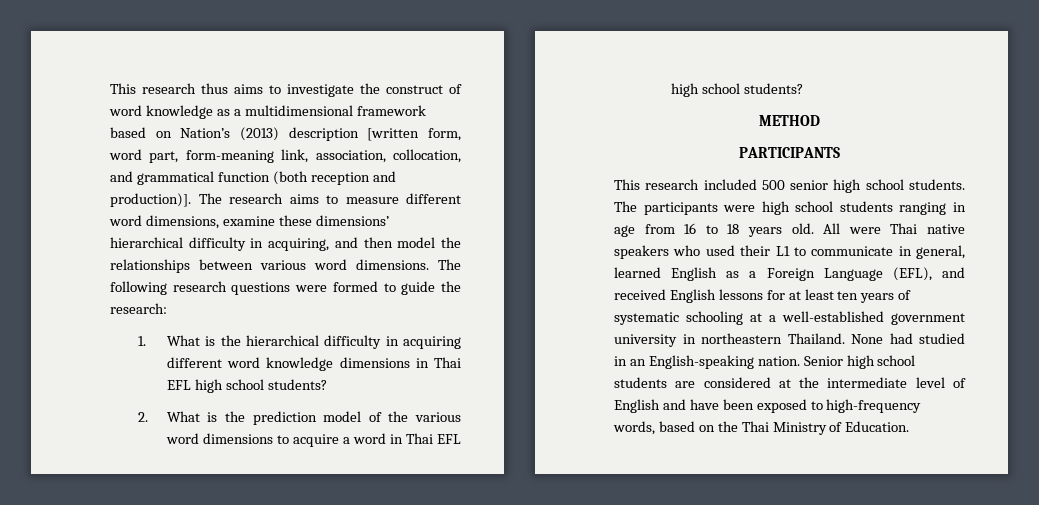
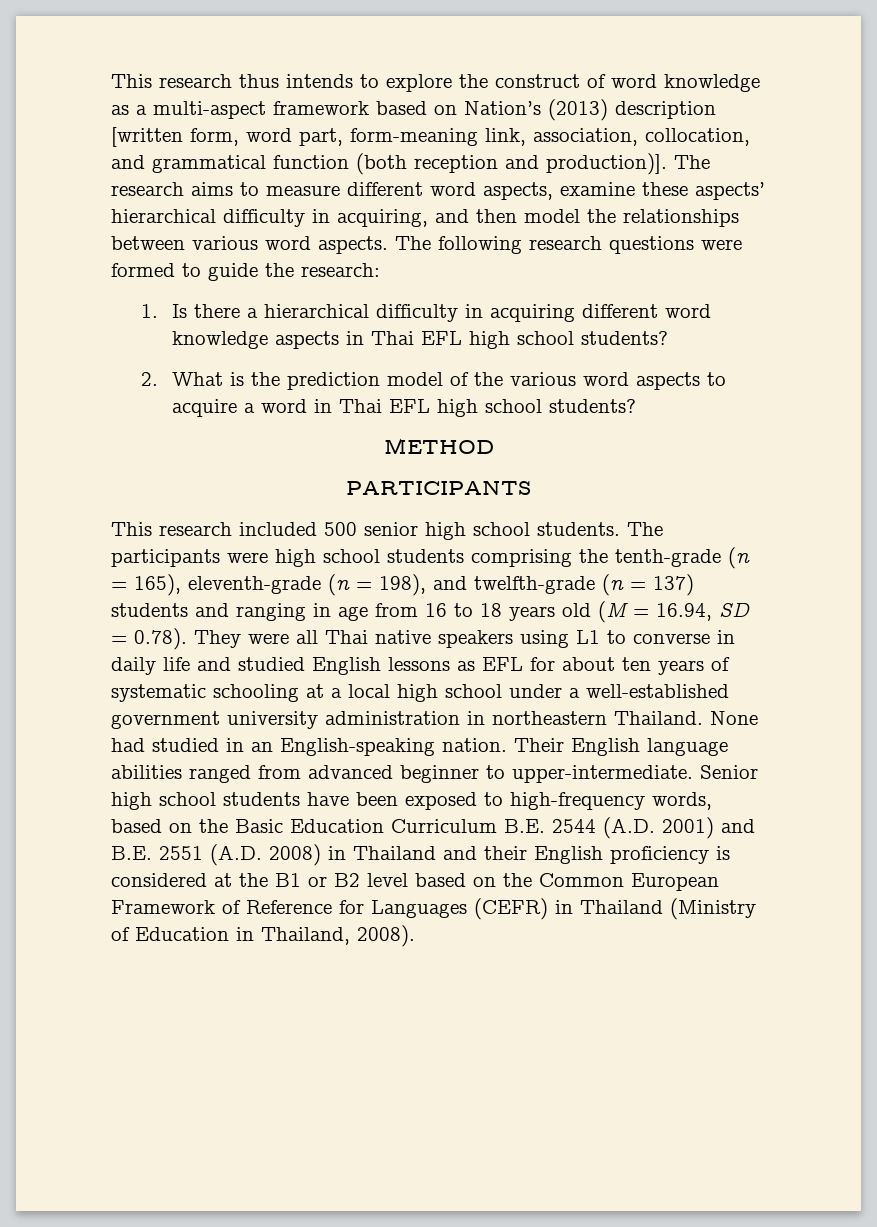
- This research thus aims to investigate the construct of word knowledge as a multidimensional framework based on Nation’s (2013) description [written form, word part, form-meaning link, association, collocation, and grammatical function (both reception and production)].
+ This research thus intends to explore the construct of word knowledge as a multi-aspect framework based on Nation’s (2013) description [written form, word part, form-meaning link, association, collocation, and grammatical function (both reception and production)].
- The research aims to measure different word dimensions, examine these dimensions’ hierarchical difficulty in acquiring, and then model the relationships between various word dimensions.
+ The research aims to measure different word aspects, examine these aspects’ hierarchical difficulty in acquiring, and then model the relationships between various word aspects.
- 1. What is the hierarchical difficulty in acquiring different word knowledge dimensions in Thai EFL high school students?
+ 1. Is there a hierarchical difficulty in acquiring different word knowledge aspects in Thai EFL high school students?
- 2. What is the prediction model of the various word dimensions to acquire a word in Thai EFL high school students?
+ 2. What is the prediction model of the various word aspects to acquire a word in Thai EFL high school students?
- The participants were high school students ranging in age from 16 to 18 years old. All were Thai native speakers who used their L1 to communicate in general, learned English as a Foreign Language (EFL), and received English lessons for at least ten years of systematic schooling at a well-established government university in northeastern Thailand.
+ The participants were high school students comprising the tenth-grade (n = 165), eleventh-grade (n = 198), and twelfth-grade (n = 137) students and ranging in age from 16 to 18 years old (M = 16.94, SD = 0.78). They were all Thai native speakers using L1 to converse in daily life and studied English lessons as EFL for about ten years of systematic schooling at a local high school under a well-established government university administration in northeastern Thailand.
- Senior high school students are considered at the intermediate level of English and have been exposed to high-frequency words, based on the Thai Ministry of Education.
+ Their English language abilities ranged from advanced beginner to upper-intermediate. Senior high school students have been exposed to high-frequency words, based on the Basic Education Curriculum B.E. 2544 (A.D. 2001) and B.E. 2551 (A.D. 2008) in Thailand and their English proficiency is considered at the B1 or B2 level based on the Common European Framework of Reference for Languages (CEFR) in Thailand (Ministry of Education in Thailand, 2008).

